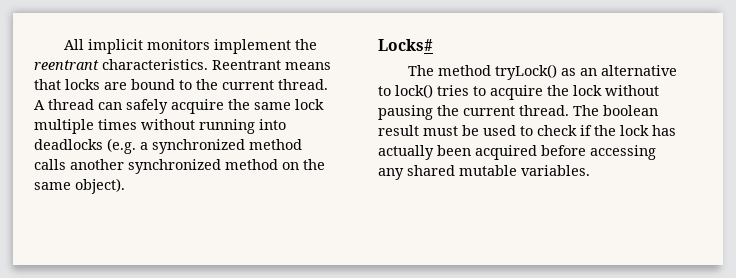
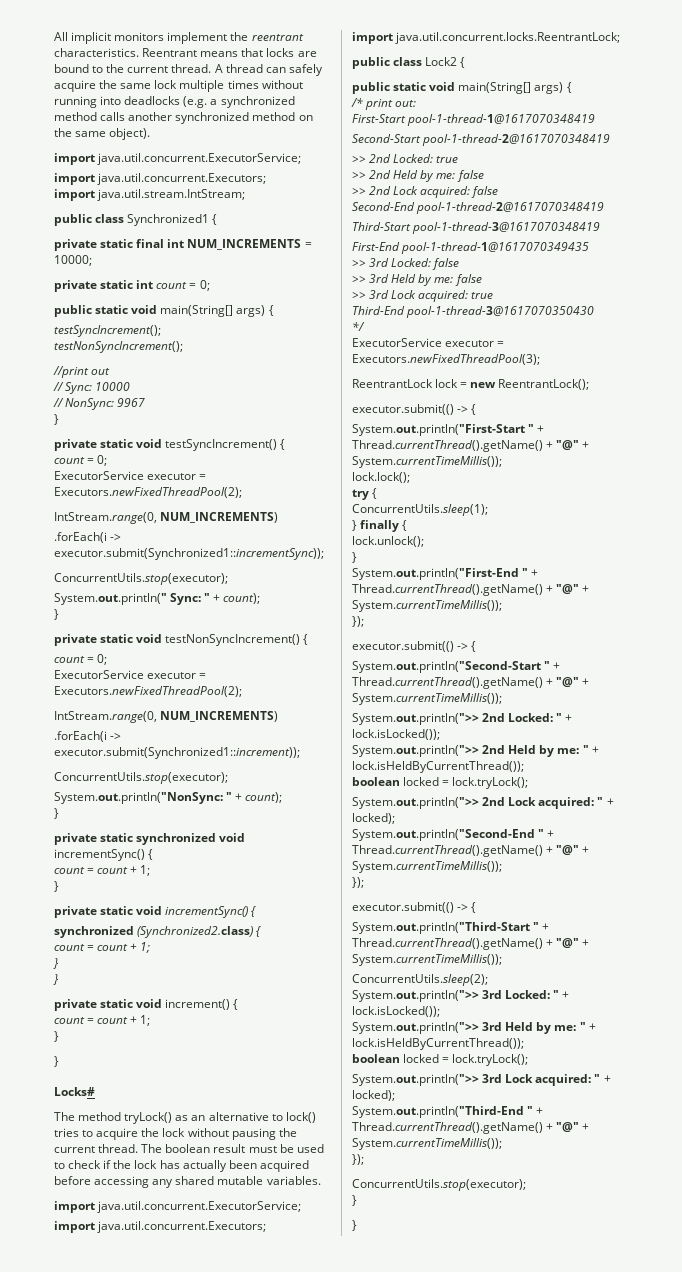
  A thread can safely acquire the same lock multiple times without running into deadlocks (e.g. a synchronized method calls another synchronized method on the same object).
+ import java.util.concurrent.ExecutorService;
+ import java.util.concurrent.Executors;
+ import java.util.stream.IntStream;
+ public class Synchronized1 {
+ private static final int NUM_INCREMENTS = 10000;
+ private static int count = 0;
+ public static void main(String[] args) {
+ testSyncIncrement();
+ testNonSyncIncrement();
+ //print out
+ // Sync: 10000
+ // NonSync: 9967
+ }
+ private static void testSyncIncrement() {
+ count = 0;
+ ExecutorService executor = Executors.newFixedThreadPool(2);
+ IntStream.range(0, NUM_INCREMENTS)
+ .forEach(i -> executor.submit(Synchronized1::incrementSync));
+ ConcurrentUtils.stop(executor);
+ System.out.println(" Sync: " + count);
+ }
+ private static void testNonSyncIncrement() {
+ count = 0;
+ ExecutorService executor = Executors.newFixedThreadPool(2);
+ IntStream.range(0, NUM_INCREMENTS)
+ .forEach(i -> executor.submit(Synchronized1::increment));
+ ConcurrentUtils.stop(executor);
+ System.out.println("NonSync: " + count);
+ }
+ private static synchronized void incrementSync() {
+ count = count + 1;
+ }
+ private static void incrementSync() {
+ synchronized (Synchronized2.class) {
+ count = count + 1;
+ }
+ }
+ private static void increment() {
+ count = count + 1;
+ }
+ }
  The boolean result must be used to check if the lock has actually been acquired before accessing any shared mutable variables.
+ import java.util.concurrent.ExecutorService;
+ import java.util.concurrent.Executors;
+ import java.util.concurrent.locks.ReentrantLock;
+ public class Lock2 {
+ public static void main(String[] args) {
+ /* print out:
+ First-Start pool-1-thread-1@1617070348419
+ Second-Start pool-1-thread-2@1617070348419
+ >> 2nd Locked: true
+ >> 2nd Held by me: false
+ >> 2nd Lock acquired: false
+ Second-End pool-1-thread-2@1617070348419
+ Third-Start pool-1-thread-3@1617070348419
+ First-End pool-1-thread-1@1617070349435
+ >> 3rd Locked: false
+ >> 3rd Held by me: false
+ >> 3rd Lock acquired: true
+ Third-End pool-1-thread-3@1617070350430
+ */
+ ExecutorService executor = Executors.newFixedThreadPool(3);
+ ReentrantLock lock = new ReentrantLock();
+ executor.submit(() -> {
+ System.out.println("First-Start " + Thread.currentThread().getName() + "@" + System.currentTimeMillis());
+ lock.lock();
+ try {
+ ConcurrentUtils.sleep(1);
+ } finally {
+ lock.unlock();
+ }
+ System.out.println("First-End " + Thread.currentThread().getName() + "@" + System.currentTimeMillis());
+ });
+ executor.submit(() -> {
+ System.out.println("Second-Start " + Thread.currentThread().getName() + "@" + System.currentTimeMillis());
+ System.out.println(">> 2nd Locked: " + lock.isLocked());
+ System.out.println(">> 2nd Held by me: " + lock.isHeldByCurrentThread());
+ boolean locked = lock.tryLock();
+ System.out.println(">> 2nd Lock acquired: " + locked);
+ System.out.println("Second-End " + Thread.currentThread().getName() + "@" + System.currentTimeMillis());
+ });
+ executor.submit(() -> {
+ System.out.println("Third-Start " + Thread.currentThread().getName() + "@" + System.currentTimeMillis());
+ ConcurrentUtils.sleep(2);
+ System.out.println(">> 3rd Locked: " + lock.isLocked());
+ System.out.println(">> 3rd Held by me: " + lock.isHeldByCurrentThread());
+ boolean locked = lock.tryLock();
+ System.out.println(">> 3rd Lock acquired: " + locked);
+ System.out.println("Third-End " + Thread.currentThread().getName() + "@" + System.currentTimeMillis());
+ });
+ ConcurrentUtils.stop(executor);
+ }
+ }

